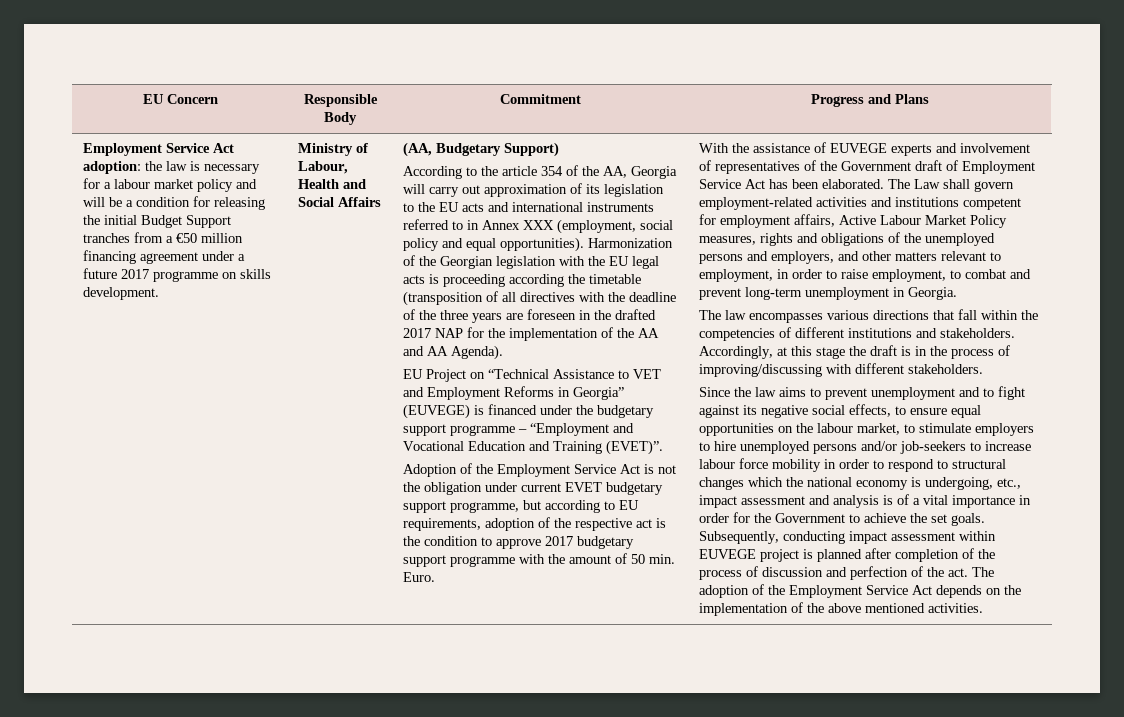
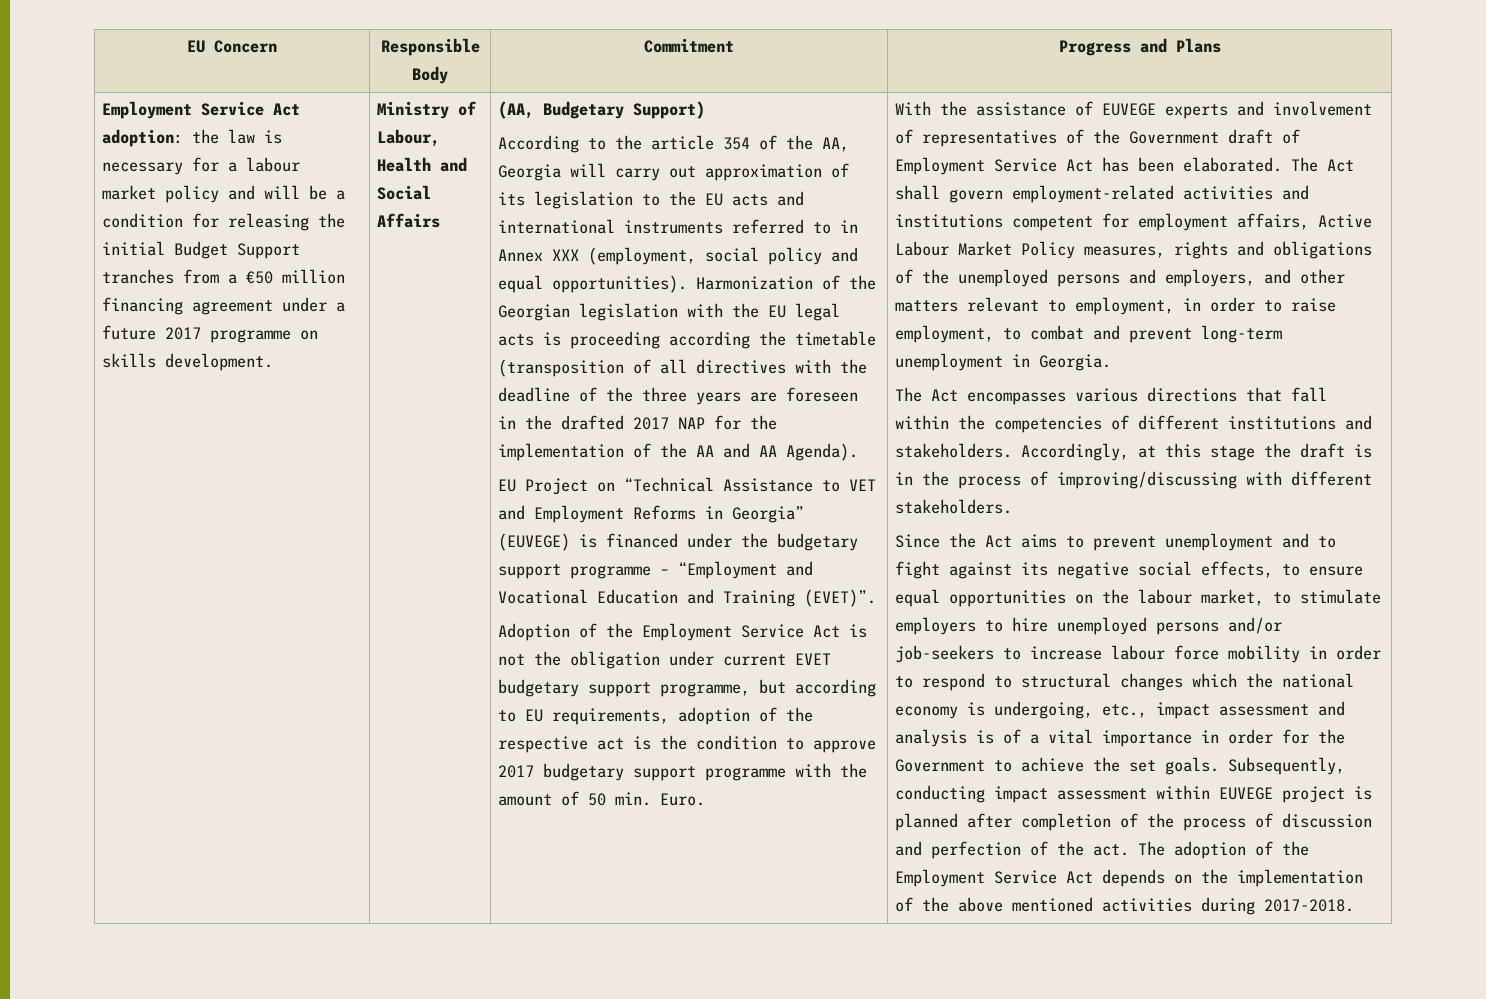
- The Law shall govern employment-related activities and institutions competent for employment affairs, Active Labour Market Policy measures, rights and obligations of the unemployed persons and employers, and other matters relevant to employment, in order to raise employment, to combat and prevent long-term unemployment in Georgia.
+ The Act shall govern employment-related activities and institutions competent for employment affairs, Active Labour Market Policy measures, rights and obligations of the unemployed persons and employers, and other matters relevant to employment, in order to raise employment, to combat and prevent long-term unemployment in Georgia.
- The law encompasses various directions that fall within the competencies of different institutions and stakeholders.
+ The Act encompasses various directions that fall within the competencies of different institutions and stakeholders.
- Since the law aims to prevent unemployment and to fight against its negative social effects, to ensure equal opportunities on the labour market, to stimulate employers to hire unemployed persons and/or job-seekers to increase labour force mobility in order to respond to structural changes which the national economy is undergoing, etc., impact assessment and analysis is of a vital importance in order for the Government to achieve the set goals.
+ Since the Act aims to prevent unemployment and to fight against its negative social effects, to ensure equal opportunities on the labour market, to stimulate employers to hire unemployed persons and/or job-seekers to increase labour force mobility in order to respond to structural changes which the national economy is undergoing, etc., impact assessment and analysis is of a vital importance in order for the Government to achieve the set goals.
- The adoption of the Employment Service Act depends on the implementation of the above mentioned activities.
+ The adoption of the Employment Service Act depends on the implementation of the above mentioned activities during 2017-2018.

